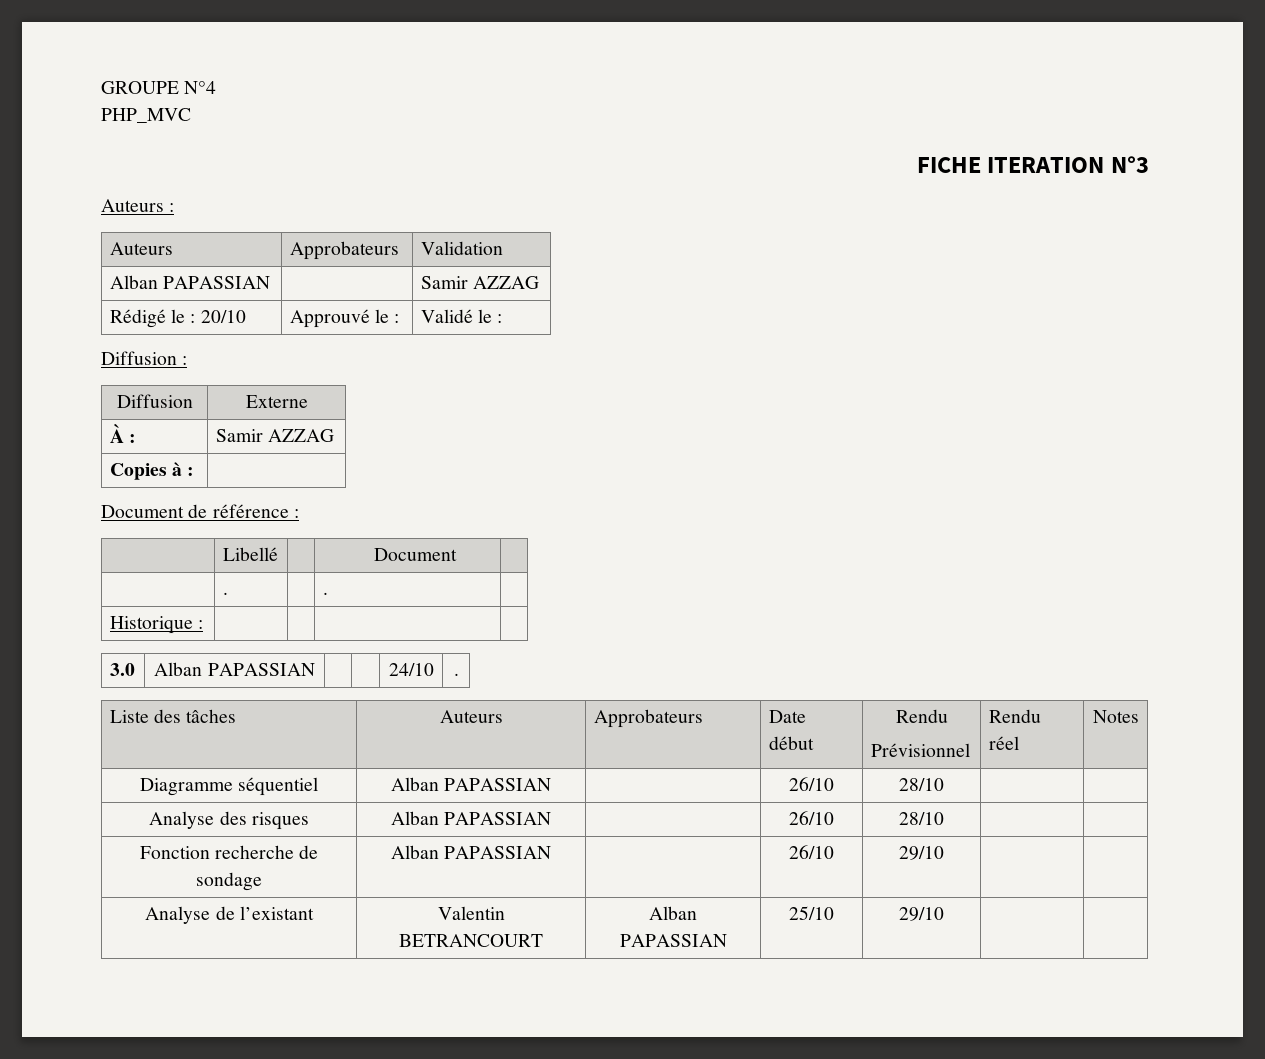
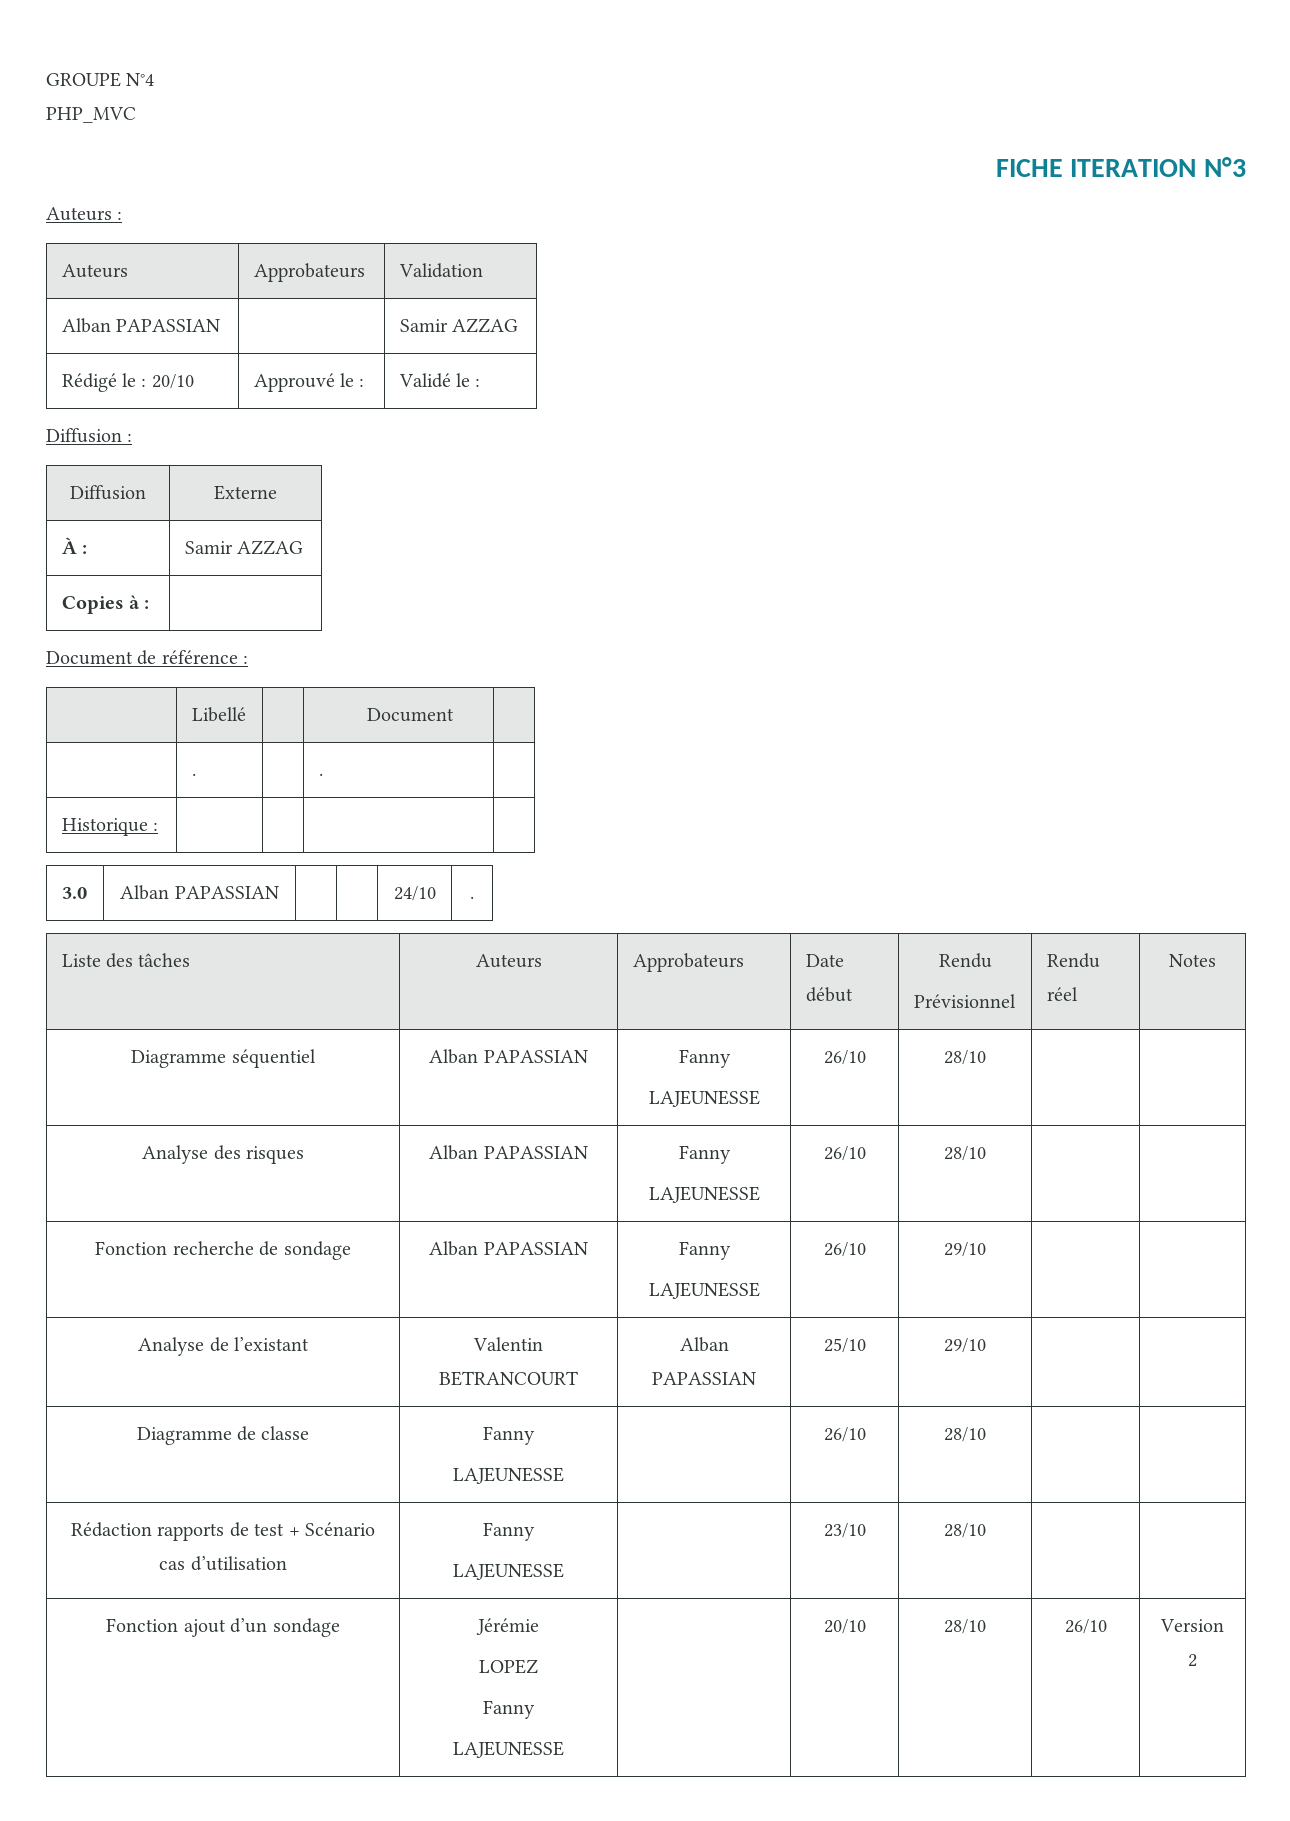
- Diagramme séquentiel | Alban PAPASSIAN | | 26/10 | 28/10 | |
+ Diagramme séquentiel | Alban PAPASSIAN | Fanny
+ LAJEUNESSE | 26/10 | 28/10 | |
- Analyse des risques | Alban PAPASSIAN | | 26/10 | 28/10 | |
+ Analyse des risques | Alban PAPASSIAN | Fanny
+ LAJEUNESSE | 26/10 | 28/10 | |
- Fonction recherche de sondage | Alban PAPASSIAN | | 26/10 | 29/10 | |
+ Fonction recherche de sondage | Alban PAPASSIAN | Fanny
+ LAJEUNESSE | 26/10 | 29/10 | |
+ Diagramme de classe | Fanny
+ LAJEUNESSE | | 26/10 | 28/10 | |
+ Rédaction rapports de test + Scénario cas d’utilisation | Fanny
+ LAJEUNESSE | | 23/10 | 28/10 | |
+ Fonction ajout d’un sondage | Jérémie
+ LOPEZ
+ Fanny
+ LAJEUNESSE | | 20/10 | 28/10 | 26/10 | Version 2

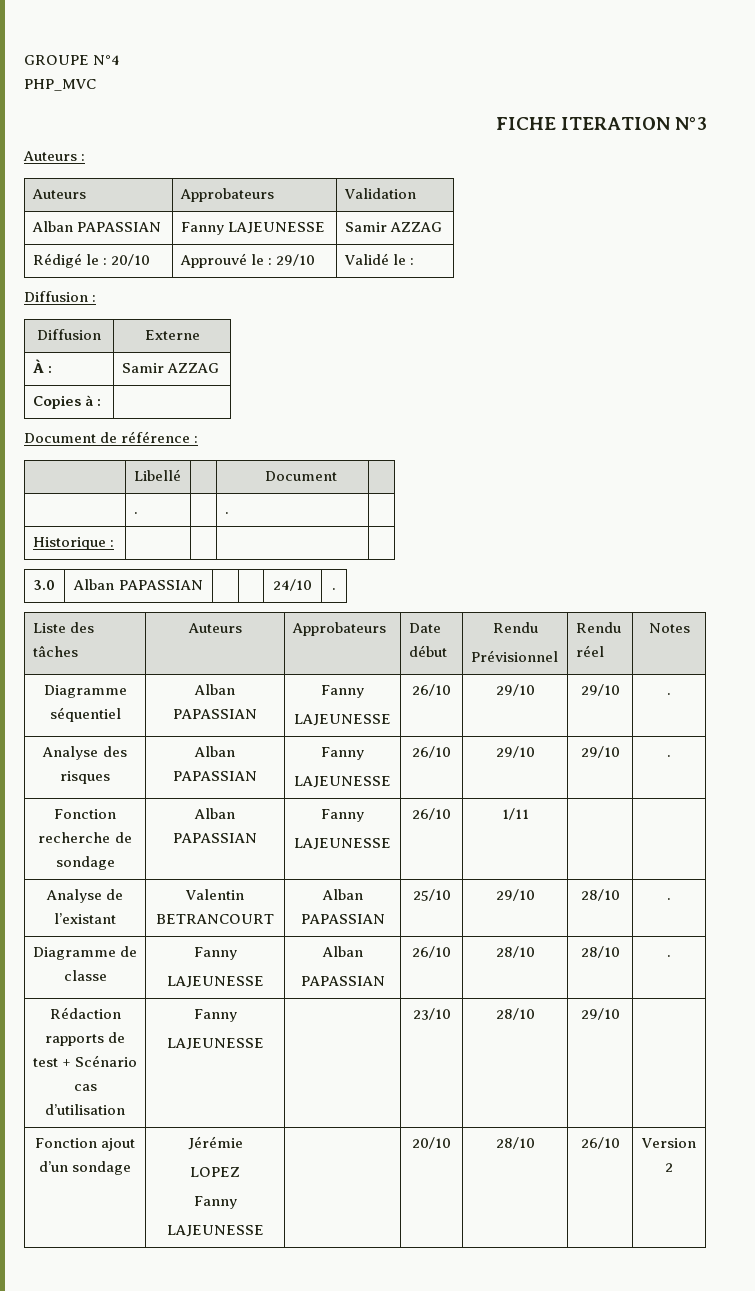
- Alban PAPASSIAN | | Samir AZZAG
+ Alban PAPASSIAN | Fanny LAJEUNESSE | Samir AZZAG
- Rédigé le : 20/10 | Approuvé le : | Validé le :
+ Rédigé le : 20/10 | Approuvé le : 29/10 | Validé le :
  Diagramme séquentiel | Alban PAPASSIAN | Fanny
- LAJEUNESSE | 26/10 | 28/10 | |
+ LAJEUNESSE | 26/10 | 29/10 | 29/10 | .
  Analyse des risques | Alban PAPASSIAN | Fanny
- LAJEUNESSE | 26/10 | 28/10 | |
+ LAJEUNESSE | 26/10 | 29/10 | 29/10 | .
  Fonction recherche de sondage | Alban PAPASSIAN | Fanny
- LAJEUNESSE | 26/10 | 29/10 | |
+ LAJEUNESSE | 26/10 | 1/11 | |
- Analyse de l’existant | Valentin BETRANCOURT | Alban PAPASSIAN | 25/10 | 29/10 | |
+ Analyse de l’existant | Valentin BETRANCOURT | Alban PAPASSIAN | 25/10 | 29/10 | 28/10 | .
  Diagramme de classe | Fanny
- LAJEUNESSE | | 26/10 | 28/10 | |
+ LAJEUNESSE | Alban
+ PAPASSIAN | 26/10 | 28/10 | 28/10 | .
  Rédaction rapports de test + Scénario cas d’utilisation | Fanny
- LAJEUNESSE | | 23/10 | 28/10 | |
+ LAJEUNESSE | | 23/10 | 28/10 | 29/10 |

